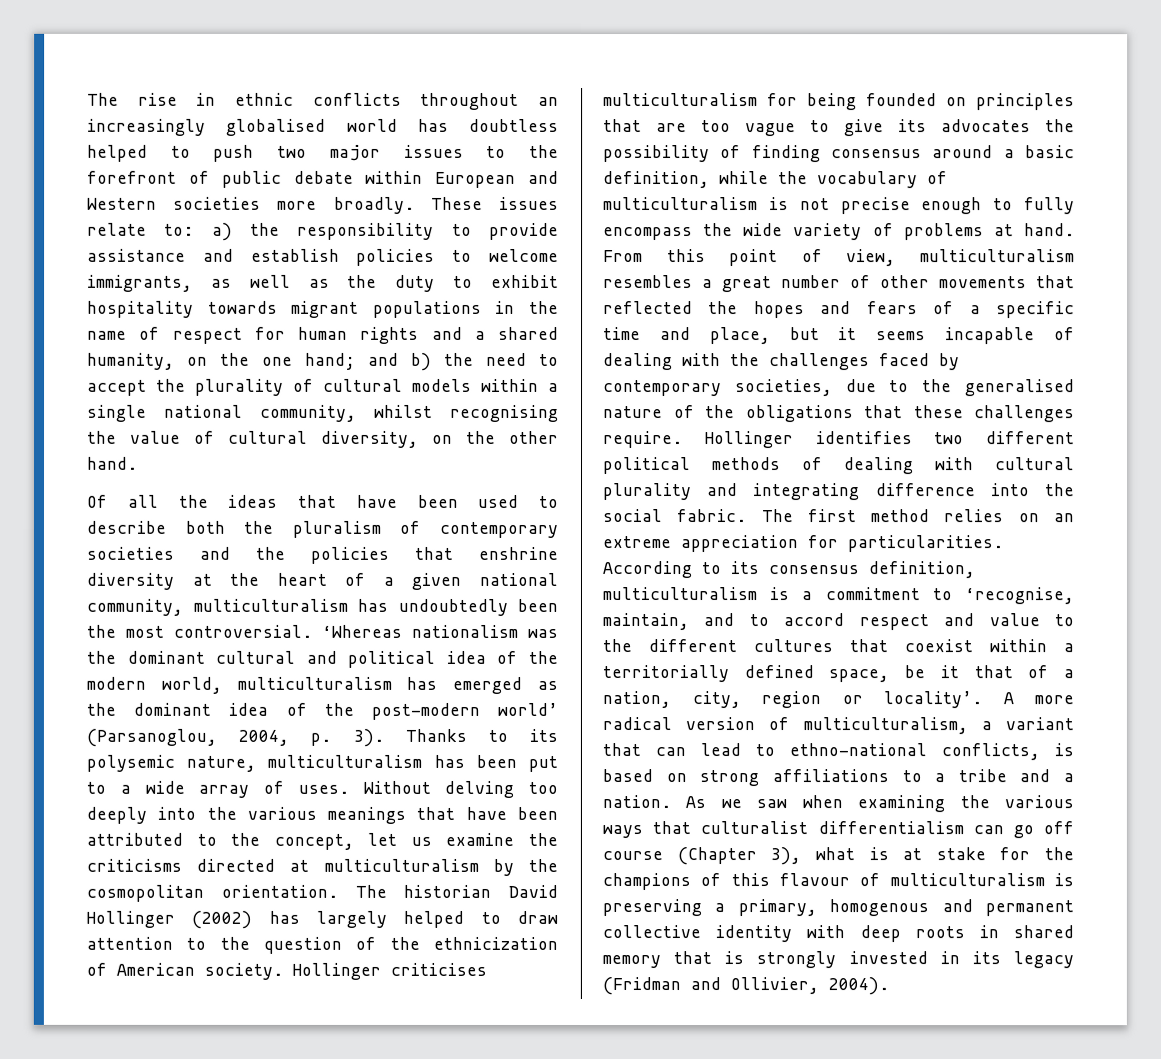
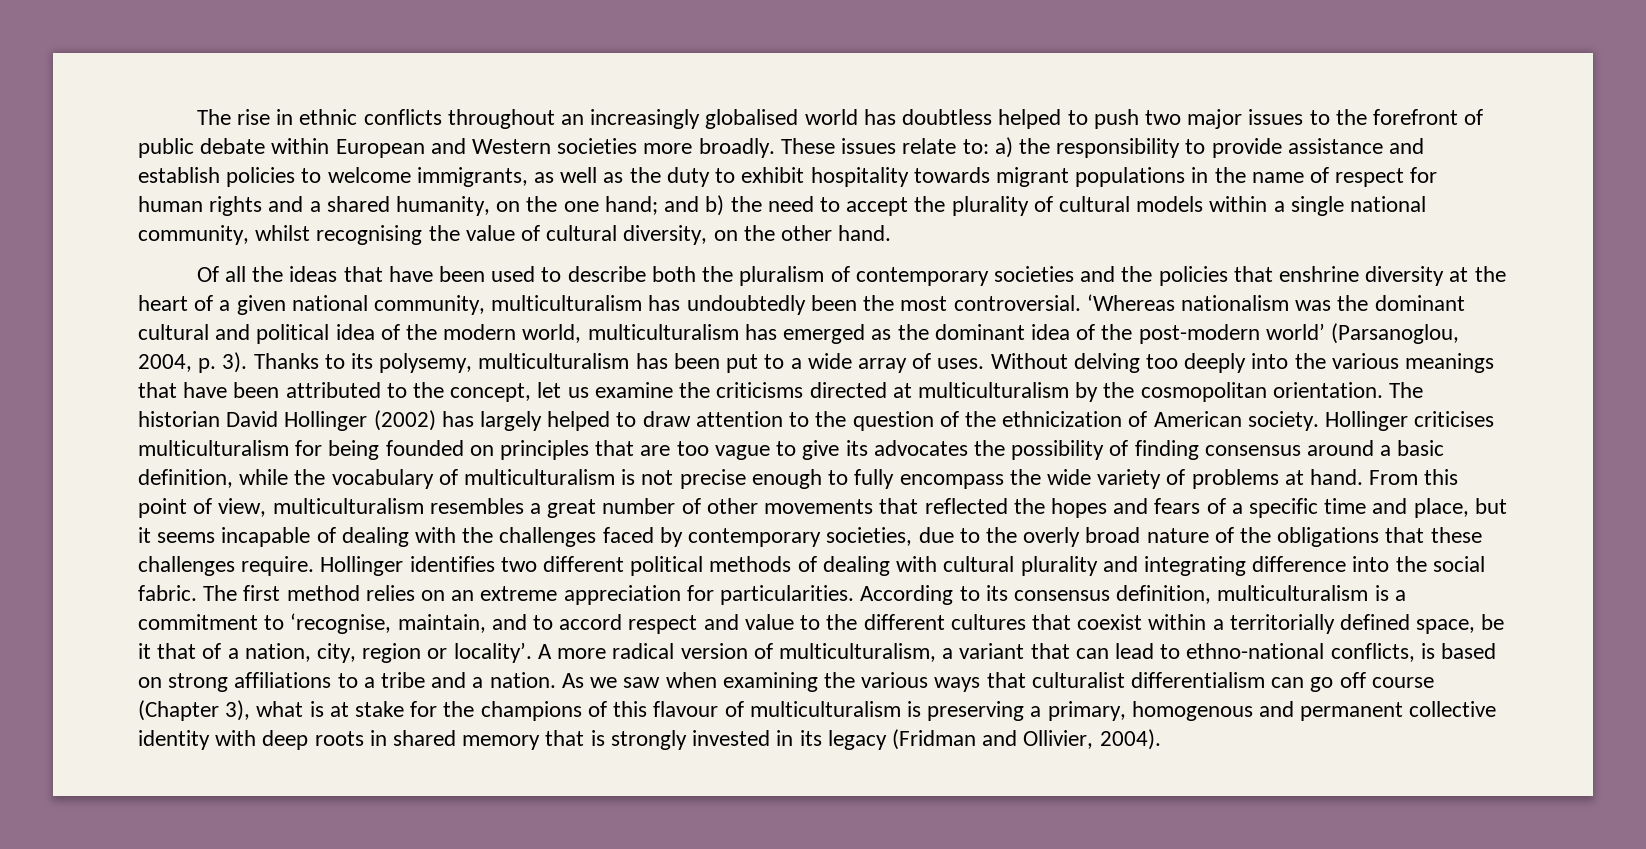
- Thanks to its polysemic nature, multiculturalism has been put to a wide array of uses.
+ Thanks to its polysemy, multiculturalism has been put to a wide array of uses.
- From this point of view, multiculturalism resembles a great number of other movements that reflected the hopes and fears of a specific time and place, but it seems incapable of dealing with the challenges faced by contemporary societies, due to the generalised nature of the obligations that these challenges require.
+ From this point of view, multiculturalism resembles a great number of other movements that reflected the hopes and fears of a specific time and place, but it seems incapable of dealing with the challenges faced by contemporary societies, due to the overly broad nature of the obligations that these challenges require.

